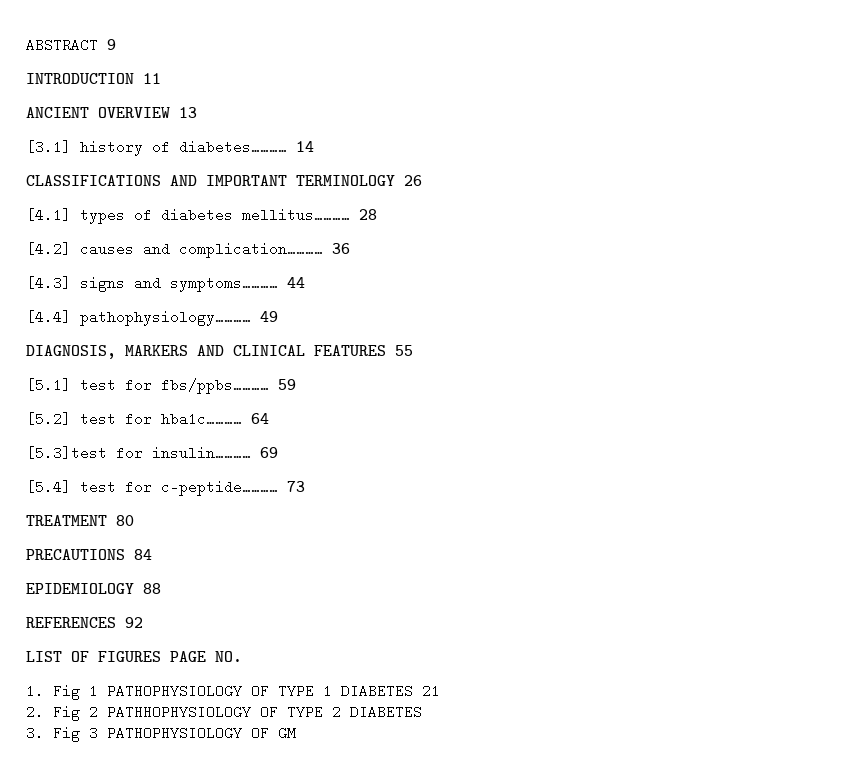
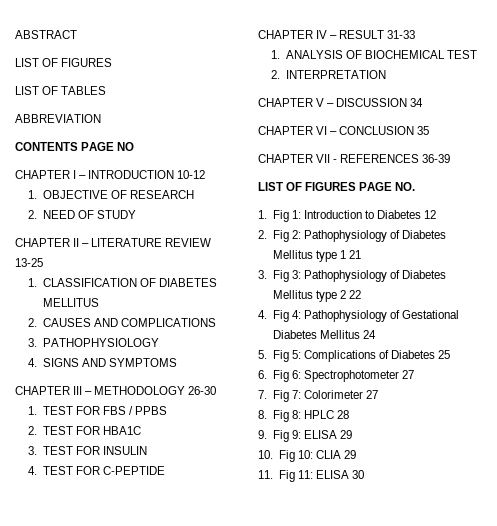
- ABSTRACT 9
- INTRODUCTION 11
- ANCIENT OVERVIEW 13
- [3.1] history of diabetes………… 14
- CLASSIFICATIONS AND IMPORTANT TERMINOLOGY 26
- [4.1] types of diabetes mellitus………… 28
- [4.2] causes and complication………… 36
- [4.3] signs and symptoms………… 44
- [4.4] pathophysiology………… 49
- DIAGNOSIS, MARKERS AND CLINICAL FEATURES 55
- [5.1] test for fbs/ppbs………… 59
- [5.2] test for hba1c………… 64
- [5.3]test for insulin………… 69
- [5.4] test for c-peptide………… 73
- TREATMENT 80
- PRECAUTIONS 84
- EPIDEMIOLOGY 88
- REFERENCES 92
+ ABSTRACT
+ LIST OF FIGURES
+ LIST OF TABLES
+ ABBREVIATION
+ CONTENTS PAGE NO
+ CHAPTER I – INTRODUCTION 10-12
+ 1. OBJECTIVE OF RESEARCH
+ 2. NEED OF STUDY
+ CHAPTER II – LITERATURE REVIEW 13-25
+ 1. CLASSIFICATION OF DIABETES MELLITUS
+ 2. CAUSES AND COMPLICATIONS
+ 3. PATHOPHYSIOLOGY
+ 4. SIGNS AND SYMPTOMS
+ CHAPTER III – METHODOLOGY 26-30
+ 1. TEST FOR FBS / PPBS
+ 2. TEST FOR HBA1C
+ 3. TEST FOR INSULIN
+ 4. TEST FOR C-PEPTIDE
+ CHAPTER IV – RESULT 31-33
+ 1. ANALYSIS OF BIOCHEMICAL TEST
+ 2. INTERPRETATION
+ CHAPTER V – DISCUSSION 34
+ CHAPTER VI – CONCLUSION 35
+ CHAPTER VII - REFERENCES 36-39
- 1. Fig 1 PATHOPHYSIOLOGY OF TYPE 1 DIABETES 21
- 2. Fig 2 PATHHOPHYSIOLOGY OF TYPE 2 DIABETES
- 3. Fig 3 PATHOPHYSIOLOGY OF GM
+ 1. Fig 1: Introduction to Diabetes 12
+ 2. Fig 2: Pathophysiology of Diabetes Mellitus type 1 21
+ 3. Fig 3: Pathophysiology of Diabetes Mellitus type 2 22
+ 4. Fig 4: Pathophysiology of Gestational Diabetes Mellitus 24
+ 5. Fig 5: Complications of Diabetes 25
+ 6. Fig 6: Spectrophotometer 27
+ 7. Fig 7: Colorimeter 27
+ 8. Fig 8: HPLC 28
+ 9. Fig 9: ELISA 29
+ 10. Fig 10: CLIA 29
+ 11. Fig 11: ELISA 30

